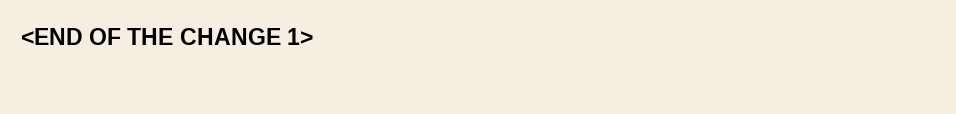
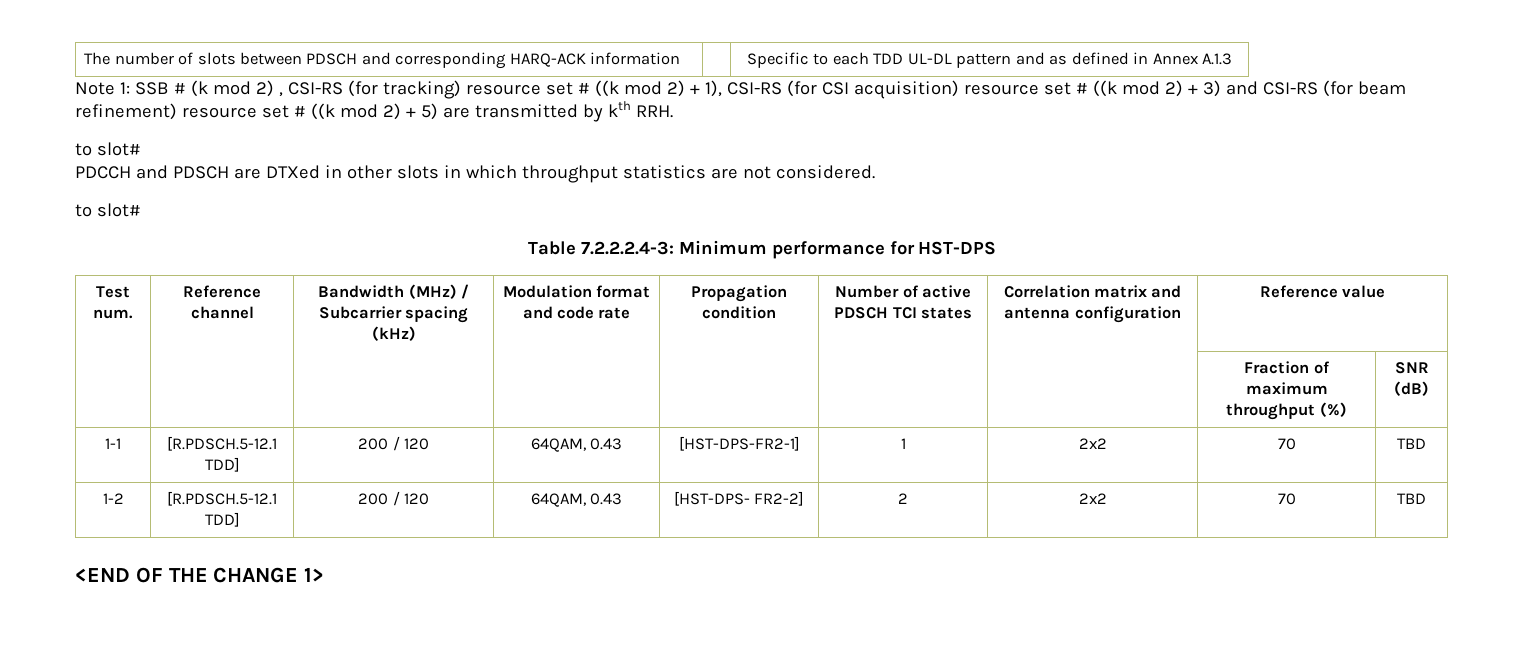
+ The number of slots between PDSCH and corresponding HARQ-ACK information | | Specific to each TDD UL-DL pattern and as defined in Annex A.1.3
+ Note 1: SSB # (k mod 2) , CSI-RS (for tracking) resource set # ((k mod 2) + 1), CSI-RS (for CSI acquisition) resource set # ((k mod 2) + 3) and CSI-RS (for beam refinement) resource set # ((k mod 2) + 5) are transmitted by kth RRH.
+ to slot#
+ PDCCH and PDSCH are DTXed in other slots in which throughput statistics are not considered.
+ to slot#
+ Table 7.2.2.2.4-3: Minimum performance for HST-DPS
+ Test num. | Reference channel | Bandwidth (MHz) / Subcarrier spacing (kHz) | Modulation format and code rate | Propagation condition | Number of active PDSCH TCI states | Correlation matrix and antenna configuration | Reference value
+ | | | | | | | Fraction of maximum throughput (%) | SNR (dB)
+ 1-1 | [R.PDSCH.5-12.1 TDD] | 200 / 120 | 64QAM, 0.43 | [HST-DPS-FR2-1] | 1 | 2x2 | 70 | TBD
+ 1-2 | [R.PDSCH.5-12.1 TDD] | 200 / 120 | 64QAM, 0.43 | [HST-DPS- FR2-2] | 2 | 2x2 | 70 | TBD

